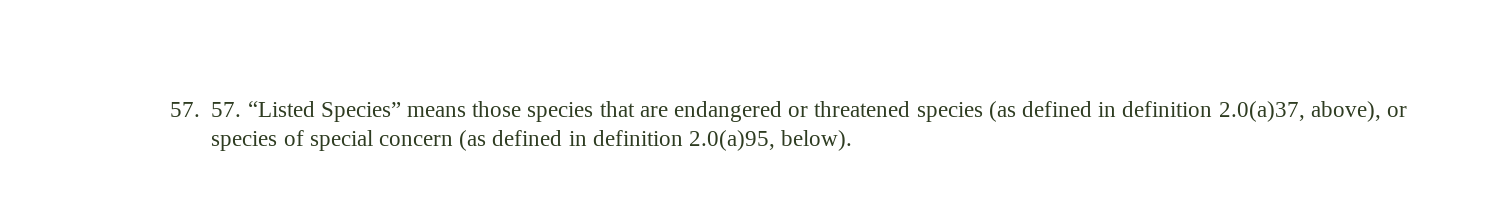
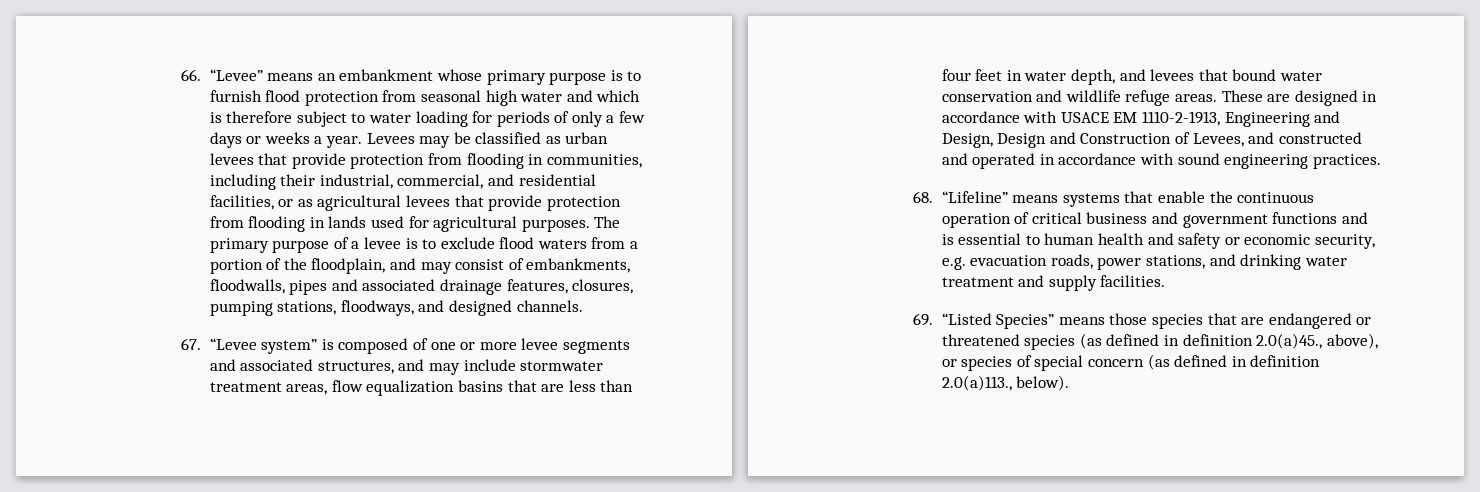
- 57. 57. “Listed Species” means those species that are endangered or threatened species (as defined in definition 2.0(a)37, above), or species of special concern (as defined in definition 2.0(a)95, below).
+ 66. “Levee” means an embankment whose primary purpose is to furnish flood protection from seasonal high water and which is therefore subject to water loading for periods of only a few days or weeks a year. Levees may be classified as urban levees that provide protection from flooding in communities, including their industrial, commercial, and residential facilities, or as agricultural levees that provide protection from flooding in lands used for agricultural purposes. The primary purpose of a levee is to exclude flood waters from a portion of the floodplain, and may consist of embankments, floodwalls, pipes and associated drainage features, closures, pumping stations, floodways, and designed channels.
+ 67. “Levee system” is composed of one or more levee segments and associated structures, and may include stormwater treatment areas, flow equalization basins that are less than four feet in water depth, and levees that bound water conservation and wildlife refuge areas. These are designed in accordance with USACE EM 1110-2-1913, Engineering and Design, Design and Construction of Levees, and constructed and operated in accordance with sound engineering practices.
+ 68. “Lifeline” means systems that enable the continuous operation of critical business and government functions and is essential to human health and safety or economic security, e.g. evacuation roads, power stations, and drinking water treatment and supply facilities.
+ 69. “Listed Species” means those species that are endangered or threatened species (as defined in definition 2.0(a)45., above), or species of special concern (as defined in definition 2.0(a)113., below).

